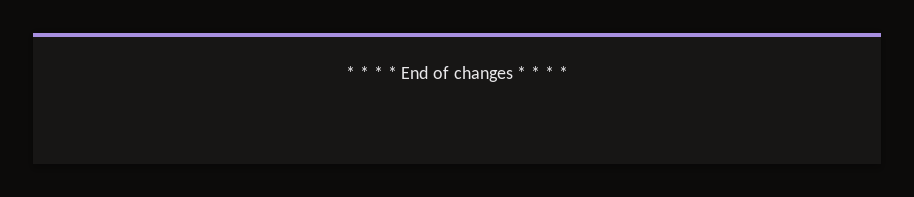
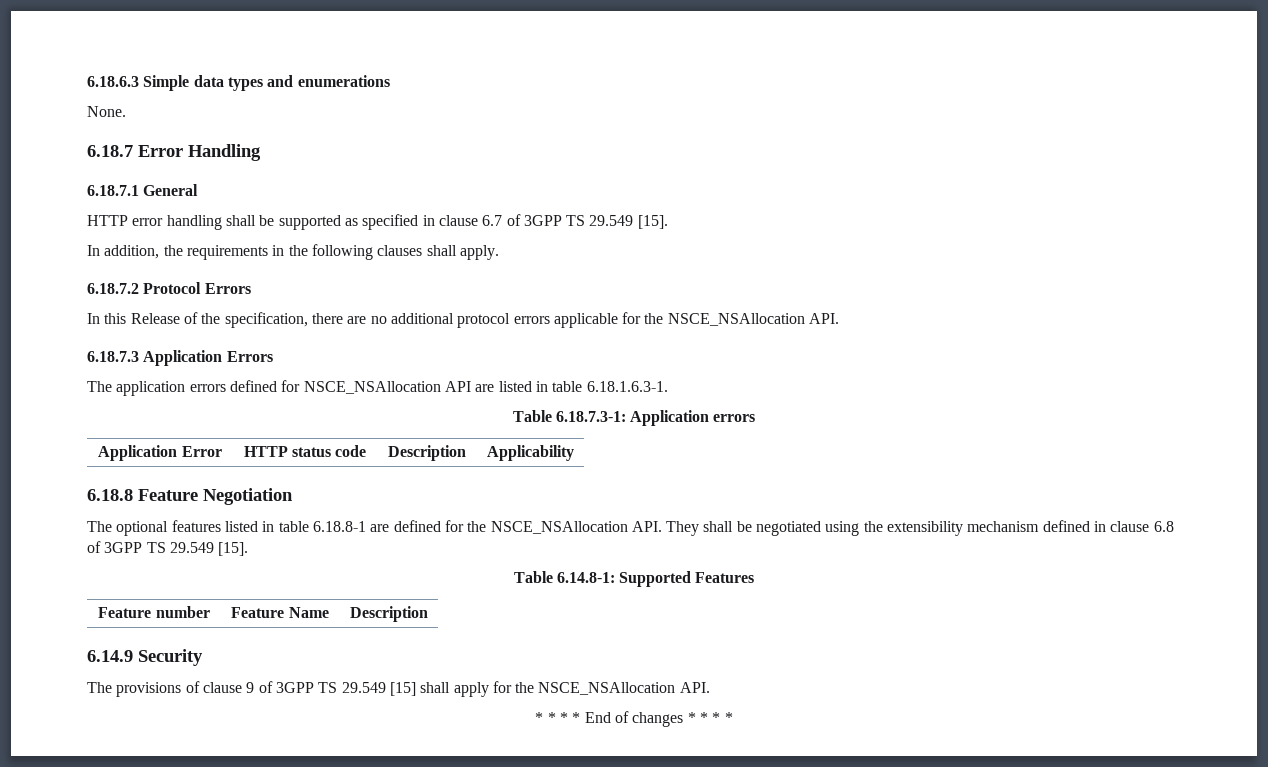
+ 6.18.6.3 Simple data types and enumerations
+ None.
+ 6.18.7 Error Handling
+ 6.18.7.1 General
+ HTTP error handling shall be supported as specified in clause 6.7 of 3GPP TS 29.549 [15].
+ In addition, the requirements in the following clauses shall apply.
+ 6.18.7.2 Protocol Errors
+ In this Release of the specification, there are no additional protocol errors applicable for the NSCE_NSAllocation API.
+ 6.18.7.3 Application Errors
+ The application errors defined for NSCE_NSAllocation API are listed in table 6.18.1.6.3-1.
+ Table 6.18.7.3-1: Application errors
+ Application Error | HTTP status code | Description | Applicability
+ 6.18.8 Feature Negotiation
+ The optional features listed in table 6.18.8-1 are defined for the NSCE_NSAllocation API. They shall be negotiated using the extensibility mechanism defined in clause 6.8 of 3GPP TS 29.549 [15].
+ Table 6.14.8-1: Supported Features
+ Feature number | Feature Name | Description
+ 6.14.9 Security
+ The provisions of clause 9 of 3GPP TS 29.549 [15] shall apply for the NSCE_NSAllocation API.

